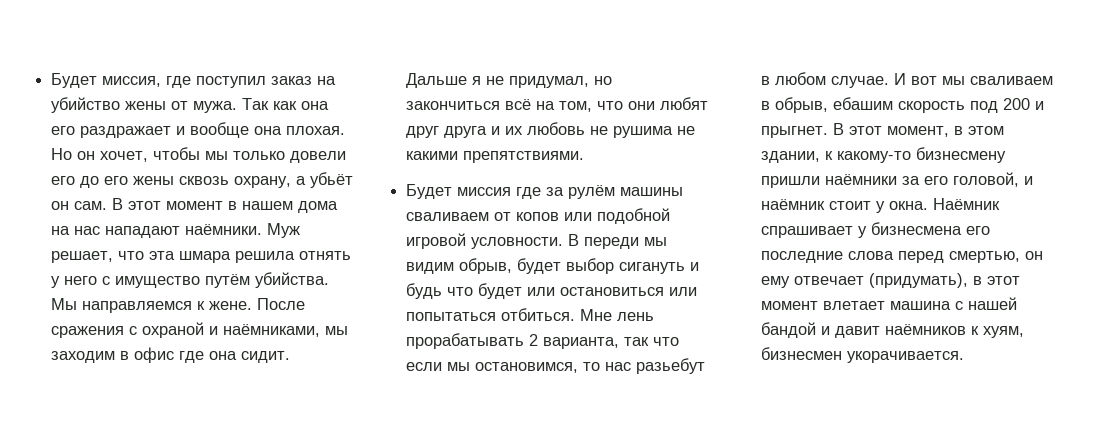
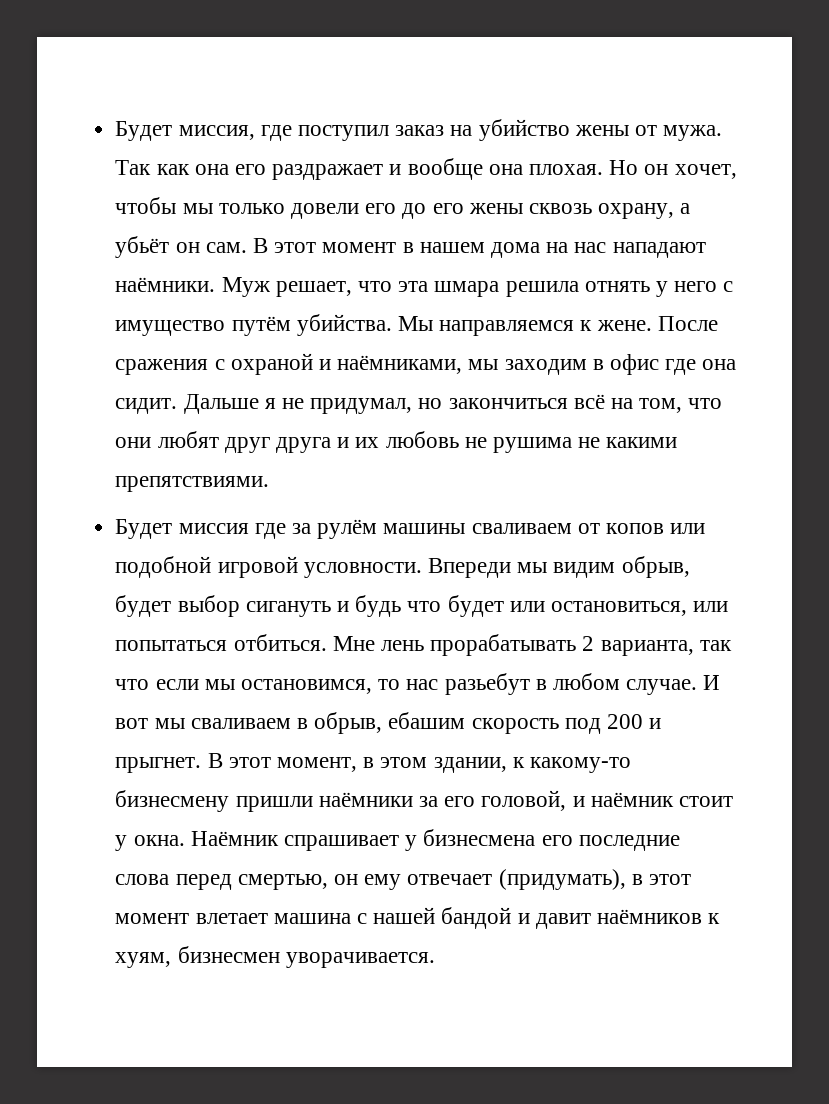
- В переди мы видим обрыв, будет выбор сигануть и будь что будет или остановиться или попытаться отбиться.
+ Впереди мы видим обрыв, будет выбор сигануть и будь что будет или остановиться, или попытаться отбиться.
- Наёмник спрашивает у бизнесмена его последние слова перед смертью, он ему отвечает (придумать), в этот момент влетает машина с нашей бандой и давит наёмников к хуям, бизнесмен укорачивается.
+ Наёмник спрашивает у бизнесмена его последние слова перед смертью, он ему отвечает (придумать), в этот момент влетает машина с нашей бандой и давит наёмников к хуям, бизнесмен уворачивается.

